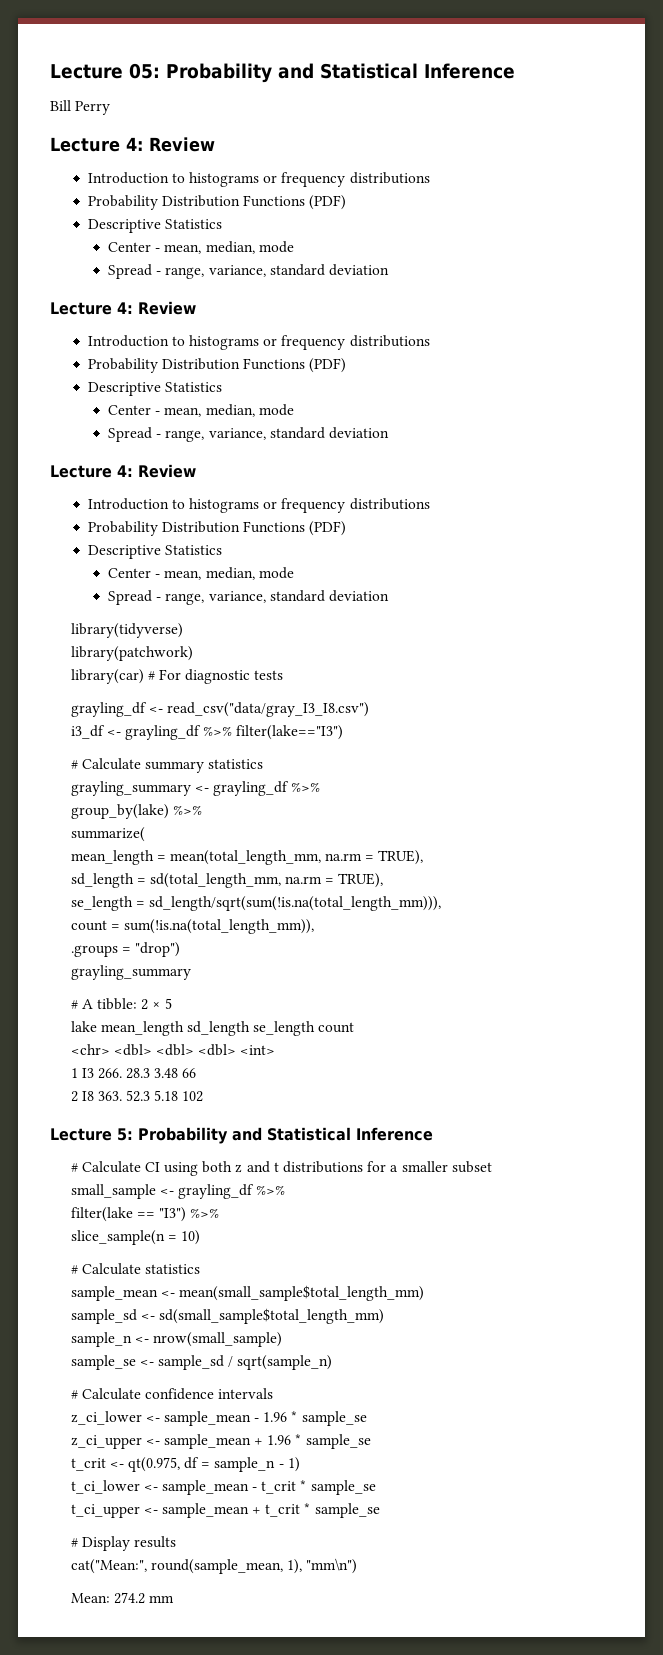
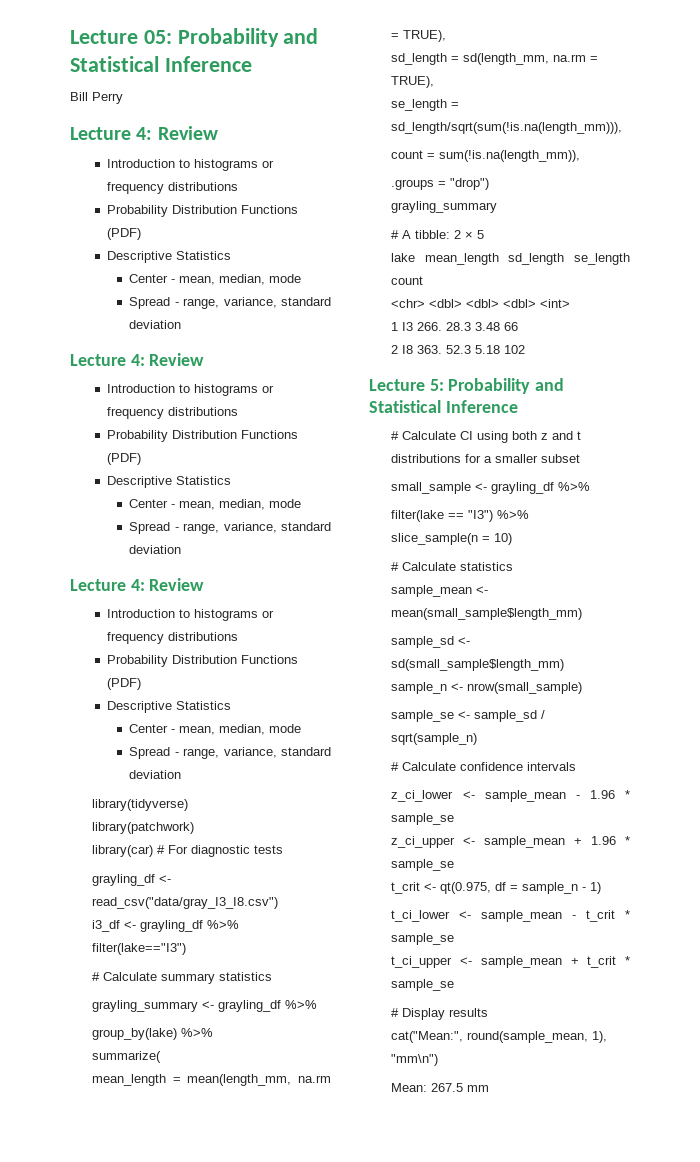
- mean_length = mean(total_length_mm, na.rm = TRUE),
+ mean_length = mean(length_mm, na.rm = TRUE),
- sd_length = sd(total_length_mm, na.rm = TRUE),
+ sd_length = sd(length_mm, na.rm = TRUE),
- se_length = sd_length/sqrt(sum(!is.na(total_length_mm))),
+ se_length = sd_length/sqrt(sum(!is.na(length_mm))),
- count = sum(!is.na(total_length_mm)),
+ count = sum(!is.na(length_mm)),
- sample_mean <- mean(small_sample$total_length_mm)
+ sample_mean <- mean(small_sample$length_mm)
- sample_sd <- sd(small_sample$total_length_mm)
+ sample_sd <- sd(small_sample$length_mm)
- Mean: 274.2 mm
+ Mean: 267.5 mm

